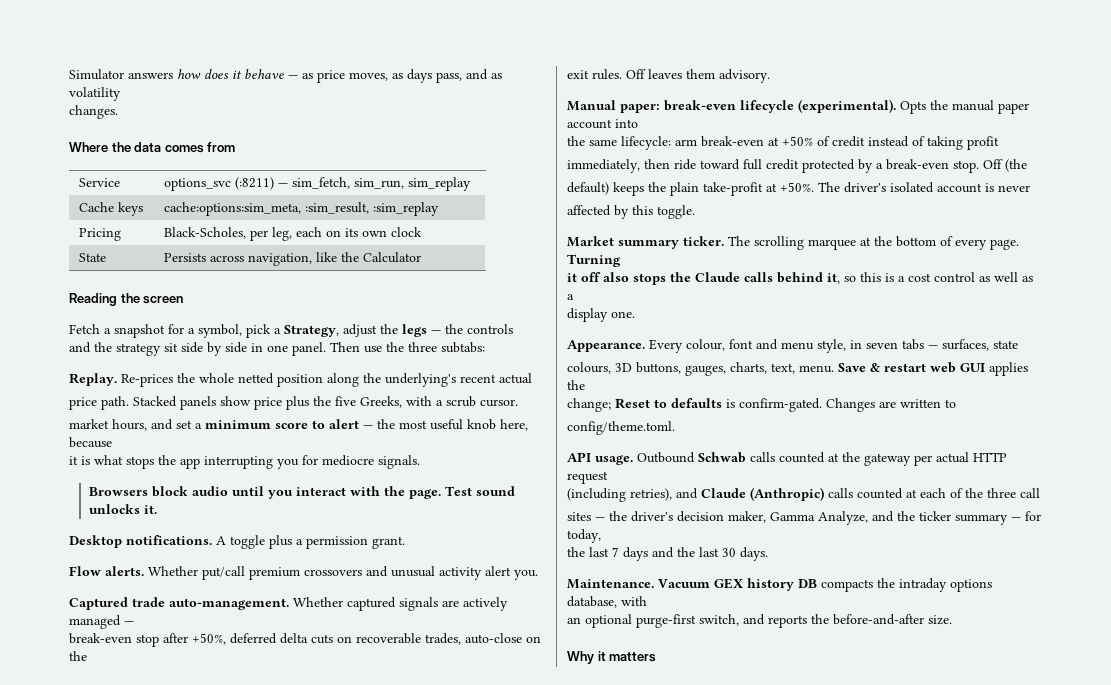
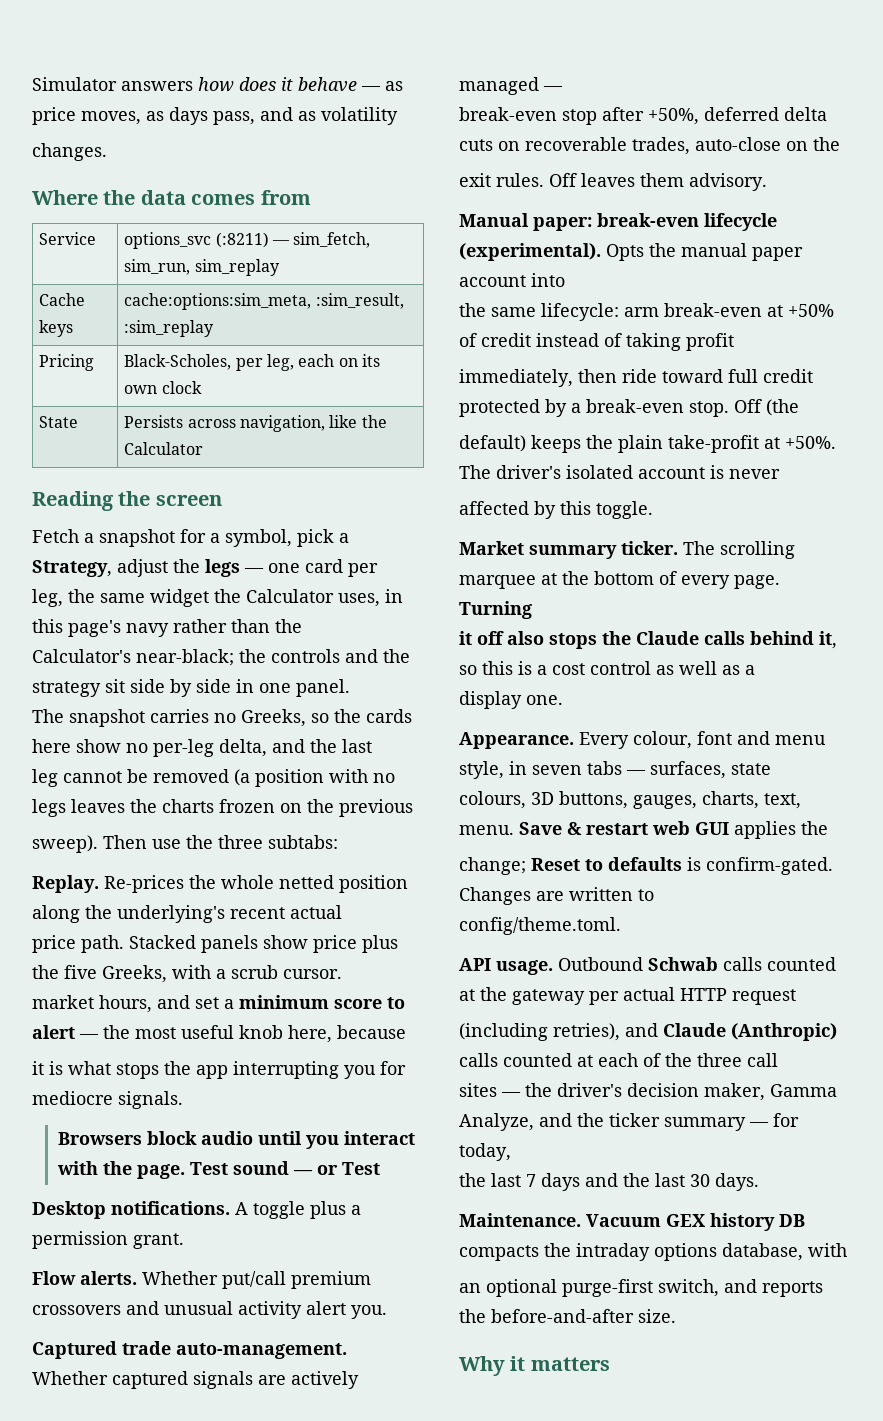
- Fetch a snapshot for a symbol, pick a Strategy, adjust the legs — the controls
- and the strategy sit side by side in one panel.
+ Fetch a snapshot for a symbol, pick a Strategy, adjust the legs — one card per
+ leg, the same widget the Calculator uses, in this page's navy rather than the
+ Calculator's near-black; the controls and the strategy sit side by side in one panel.
+ The snapshot carries no Greeks, so the cards here show no per-leg delta, and the last
+ leg cannot be removed (a position with no legs leaves the charts frozen on the previous
+ sweep).
- Test sound unlocks it.
+ Test sound — or Test

